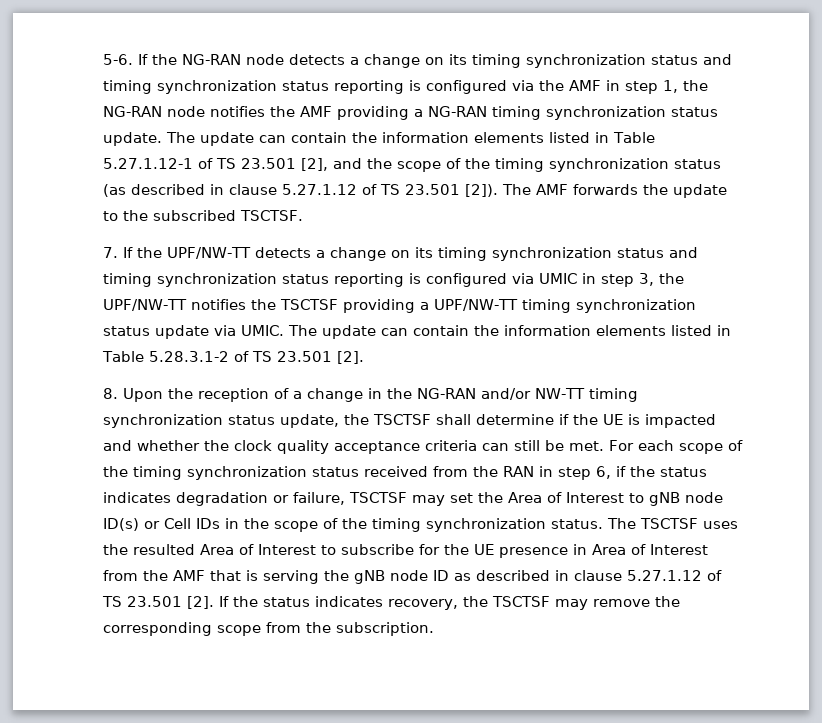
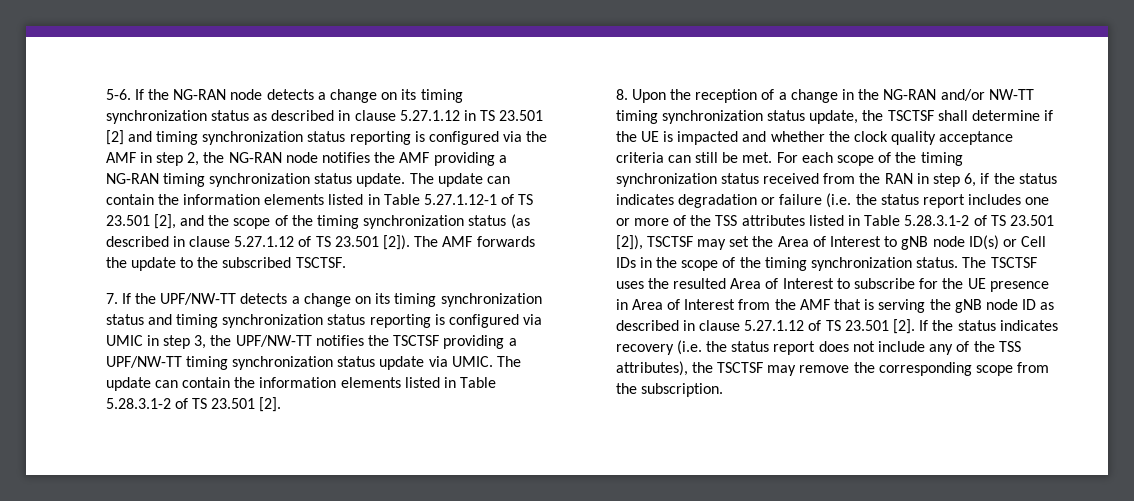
- If the NG-RAN node detects a change on its timing synchronization status and timing synchronization status reporting is configured via the AMF in step 1, the NG-RAN node notifies the AMF providing a NG-RAN timing synchronization status update.
+ If the NG-RAN node detects a change on its timing synchronization status as described in clause 5.27.1.12 in TS 23.501 [2] and timing synchronization status reporting is configured via the AMF in step 2, the NG-RAN node notifies the AMF providing a NG-RAN timing synchronization status update.
- For each scope of the timing synchronization status received from the RAN in step 6, if the status indicates degradation or failure, TSCTSF may set the Area of Interest to gNB node ID(s) or Cell IDs in the scope of the timing synchronization status.
+ For each scope of the timing synchronization status received from the RAN in step 6, if the status indicates degradation or failure (i.e. the status report includes one or more of the TSS attributes listed in Table 5.28.3.1-2 of TS 23.501 [2]), TSCTSF may set the Area of Interest to gNB node ID(s) or Cell IDs in the scope of the timing synchronization status.
- If the status indicates recovery, the TSCTSF may remove the corresponding scope from the subscription.
+ If the status indicates recovery (i.e. the status report does not include any of the TSS attributes), the TSCTSF may remove the corresponding scope from the subscription.

